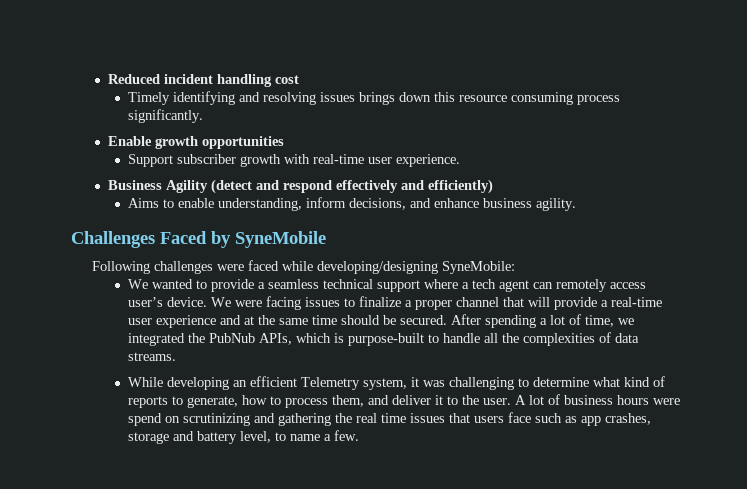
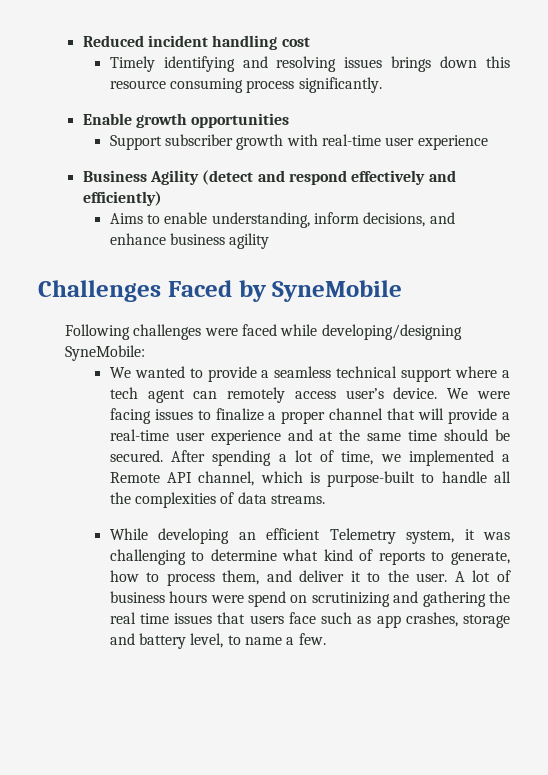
- Support subscriber growth with real-time user experience.
+ Support subscriber growth with real-time user experience
- Aims to enable understanding, inform decisions, and enhance business agility.
+ Aims to enable understanding, inform decisions, and enhance business agility
- After spending a lot of time, we integrated the PubNub APIs, which is purpose-built to handle all the complexities of data streams.
+ After spending a lot of time, we implemented a Remote API channel, which is purpose-built to handle all the complexities of data streams.

